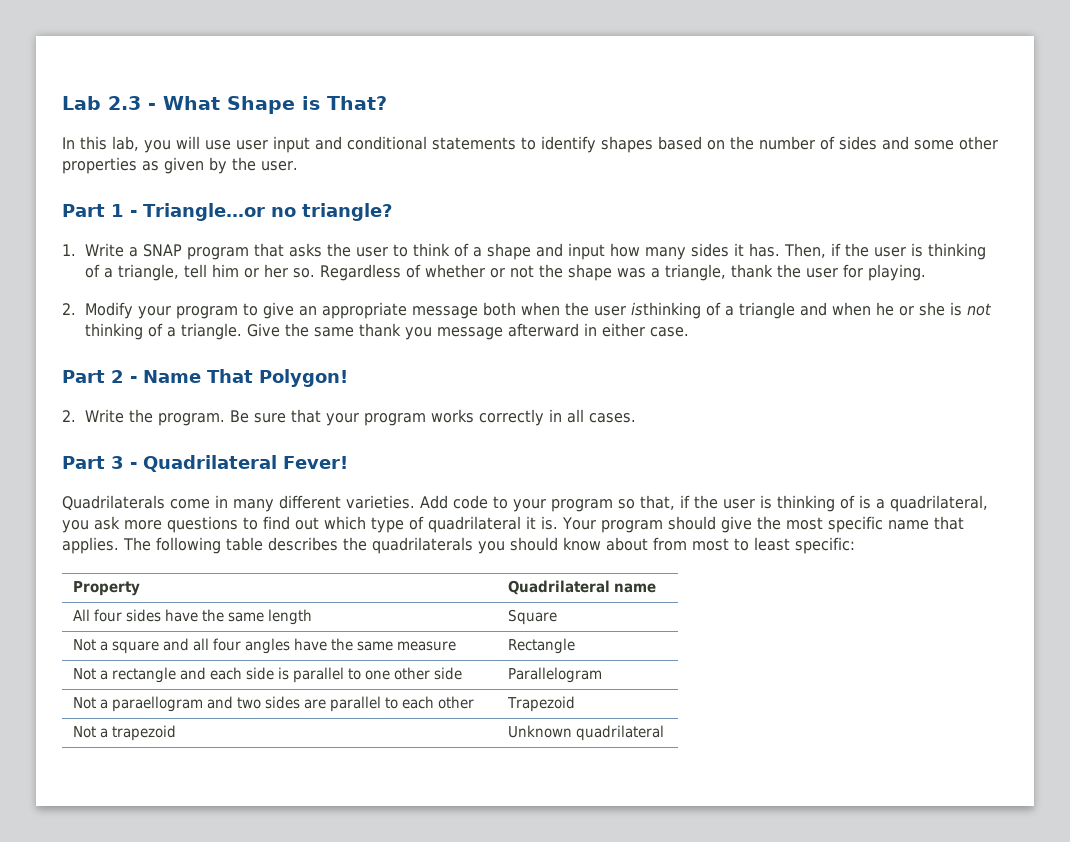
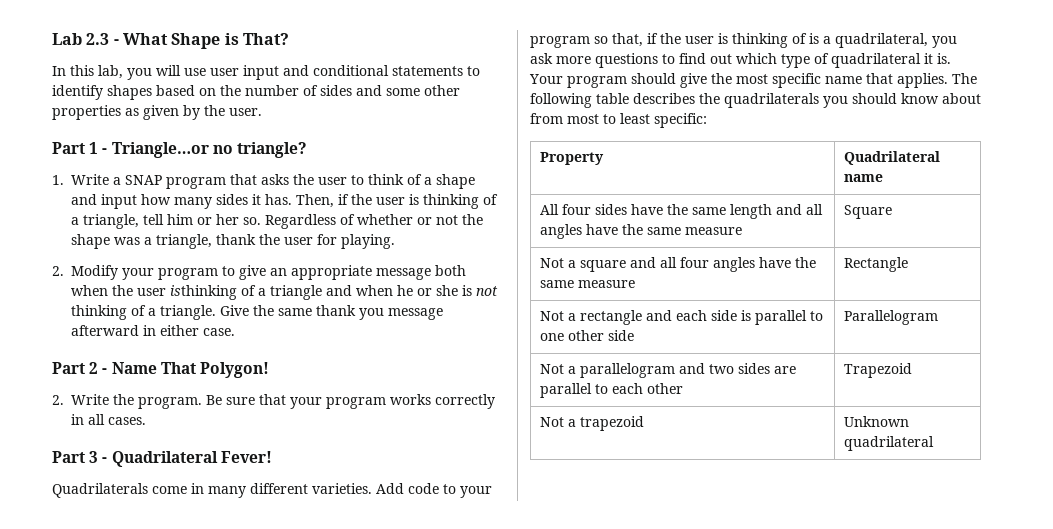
- All four sides have the same length | Square
+ All four sides have the same length and all angles have the same measure | Square
- Not a paraellogram and two sides are parallel to each other | Trapezoid
+ Not a parallelogram and two sides are parallel to each other | Trapezoid

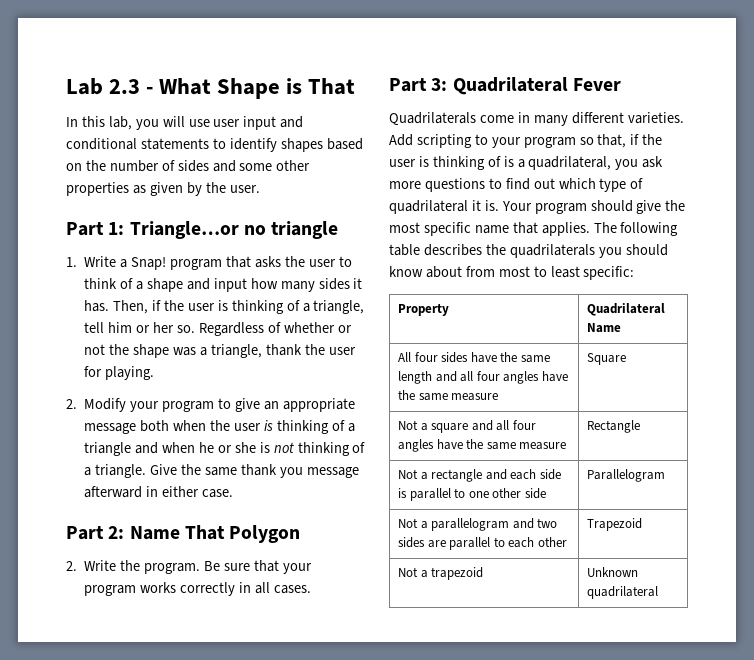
- Lab 2.3 - What Shape is That?
+ Lab 2.3 - What Shape is That
- Part 1 - Triangle…or no triangle?
+ Part 1: Triangle…or no triangle
- 1. Write a SNAP program that asks the user to think of a shape and input how many sides it has.
+ 1. Write a Snap! program that asks the user to think of a shape and input how many sides it has.
- 2. Modify your program to give an appropriate message both when the user isthinking of a triangle and when he or she is not thinking of a triangle.
+ 2. Modify your program to give an appropriate message both when the user is thinking of a triangle and when he or she is not thinking of a triangle.
- Part 2 - Name That Polygon!
+ Part 2: Name That Polygon
- Part 3 - Quadrilateral Fever!
+ Part 3: Quadrilateral Fever
- Add code to your program so that, if the user is thinking of is a quadrilateral, you ask more questions to find out which type of quadrilateral it is.
+ Add scripting to your program so that, if the user is thinking of is a quadrilateral, you ask more questions to find out which type of quadrilateral it is.
- Property | Quadrilateral name
+ Property | Quadrilateral Name
- All four sides have the same length and all angles have the same measure | Square
+ All four sides have the same length and all four angles have the same measure | Square

